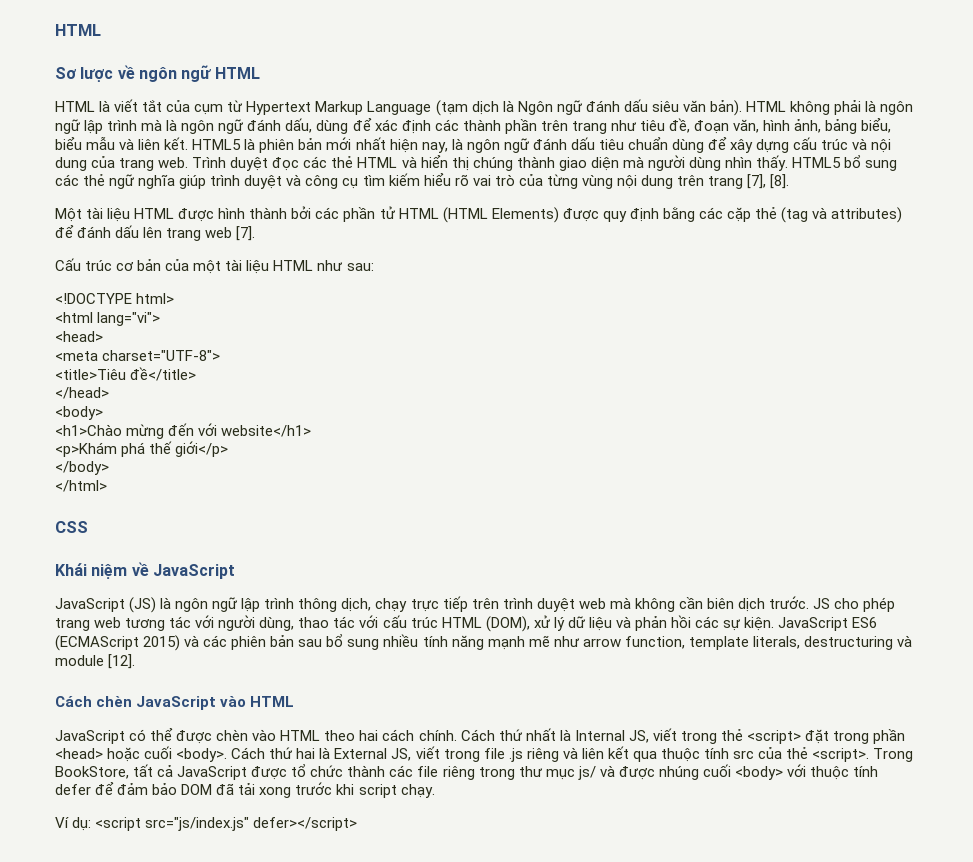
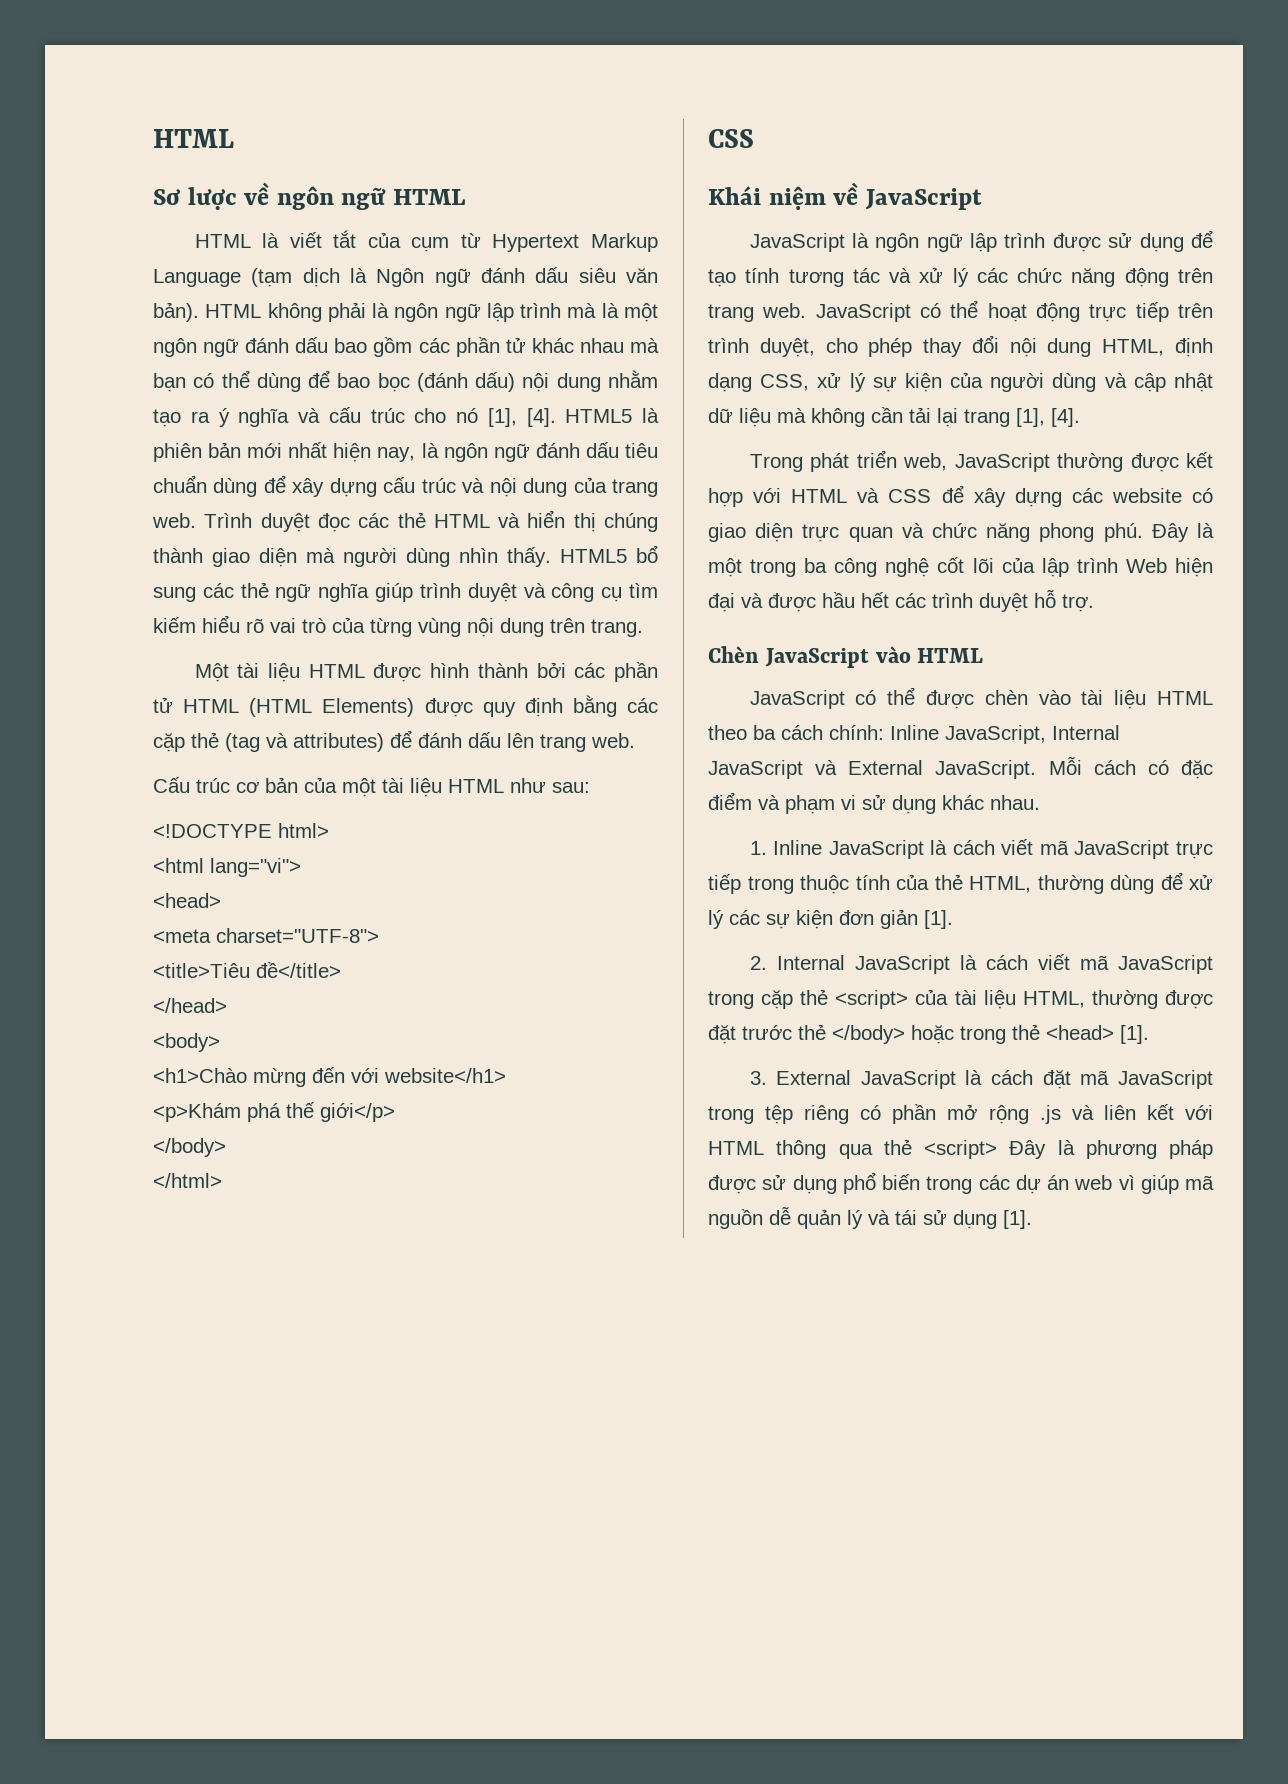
- HTML không phải là ngôn ngữ lập trình mà là ngôn ngữ đánh dấu, dùng để xác định các thành phần trên trang như tiêu đề, đoạn văn, hình ảnh, bảng biểu, biểu mẫu và liên kết.
+ HTML không phải là ngôn ngữ lập trình mà là một ngôn ngữ đánh dấu bao gồm các phần tử khác nhau mà bạn có thể dùng để bao bọc (đánh dấu) nội dung nhằm tạo ra ý nghĩa và cấu trúc cho nó [1], [4].
- HTML5 bổ sung các thẻ ngữ nghĩa giúp trình duyệt và công cụ tìm kiếm hiểu rõ vai trò của từng vùng nội dung trên trang [7], [8].
+ HTML5 bổ sung các thẻ ngữ nghĩa giúp trình duyệt và công cụ tìm kiếm hiểu rõ vai trò của từng vùng nội dung trên trang.
- Một tài liệu HTML được hình thành bởi các phần tử HTML (HTML Elements) được quy định bằng các cặp thẻ (tag và attributes) để đánh dấu lên trang web [7].
+ Một tài liệu HTML được hình thành bởi các phần tử HTML (HTML Elements) được quy định bằng các cặp thẻ (tag và attributes) để đánh dấu lên trang web.
- JavaScript (JS) là ngôn ngữ lập trình thông dịch, chạy trực tiếp trên trình duyệt web mà không cần biên dịch trước. JS cho phép trang web tương tác với người dùng, thao tác với cấu trúc HTML (DOM), xử lý dữ liệu và phản hồi các sự kiện. JavaScript ES6 (ECMAScript 2015) và các phiên bản sau bổ sung nhiều tính năng mạnh mẽ như arrow function, template literals, destructuring và module [12].
- Cách chèn JavaScript vào HTML
+ JavaScript là ngôn ngữ lập trình được sử dụng để tạo tính tương tác và xử lý các chức năng động trên trang web. JavaScript có thể hoạt động trực tiếp trên trình duyệt, cho phép thay đổi nội dung HTML, định dạng CSS, xử lý sự kiện của người dùng và cập nhật dữ liệu mà không cần tải lại trang [1], [4].
+ Trong phát triển web, JavaScript thường được kết hợp với HTML và CSS để xây dựng các website có giao diện trực quan và chức năng phong phú. Đây là một trong ba công nghệ cốt lõi của lập trình Web hiện đại và được hầu hết các trình duyệt hỗ trợ.
+ Chèn JavaScript vào HTML
- JavaScript có thể được chèn vào HTML theo hai cách chính. Cách thứ nhất là Internal JS, viết trong thẻ <script> đặt trong phần <head> hoặc cuối <body>. Cách thứ hai là External JS, viết trong file .js riêng và liên kết qua thuộc tính src của thẻ <script>. Trong BookStore, tất cả JavaScript được tổ chức thành các file riêng trong thư mục js/ và được nhúng cuối <body> với thuộc tính defer để đảm bảo DOM đã tải xong trước khi script chạy.
- Ví dụ: <script src="js/index.js" defer></script>
+ JavaScript có thể được chèn vào tài liệu HTML theo ba cách chính: Inline JavaScript, Internal JavaScript và External JavaScript. Mỗi cách có đặc điểm và phạm vi sử dụng khác nhau.
+ 1. Inline JavaScript là cách viết mã JavaScript trực tiếp trong thuộc tính của thẻ HTML, thường dùng để xử lý các sự kiện đơn giản [1].
+ 2. Internal JavaScript là cách viết mã JavaScript trong cặp thẻ <script> của tài liệu HTML, thường được đặt trước thẻ </body> hoặc trong thẻ <head> [1].
+ 3. External JavaScript là cách đặt mã JavaScript trong tệp riêng có phần mở rộng .js và liên kết với HTML thông qua thẻ <script> Đây là phương pháp được sử dụng phổ biến trong các dự án web vì giúp mã nguồn dễ quản lý và tái sử dụng [1].

